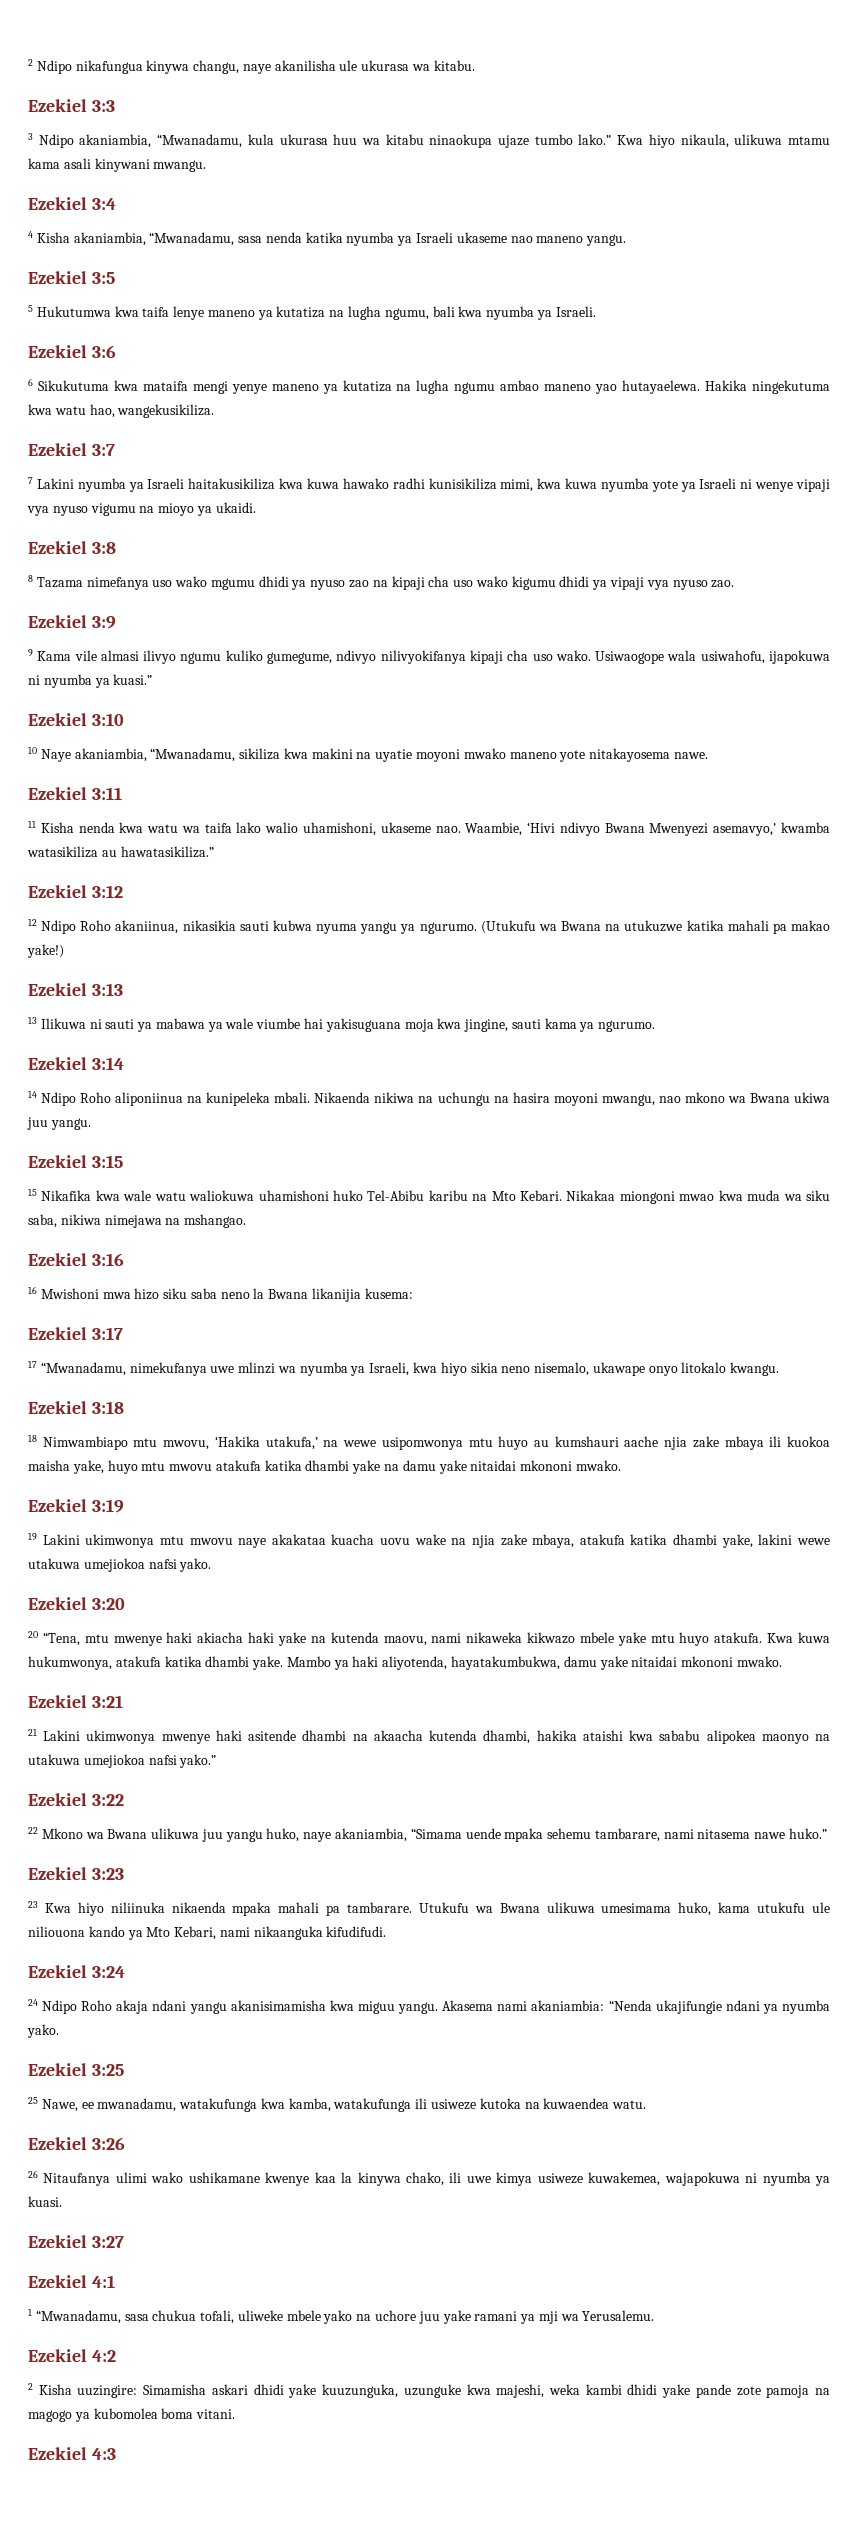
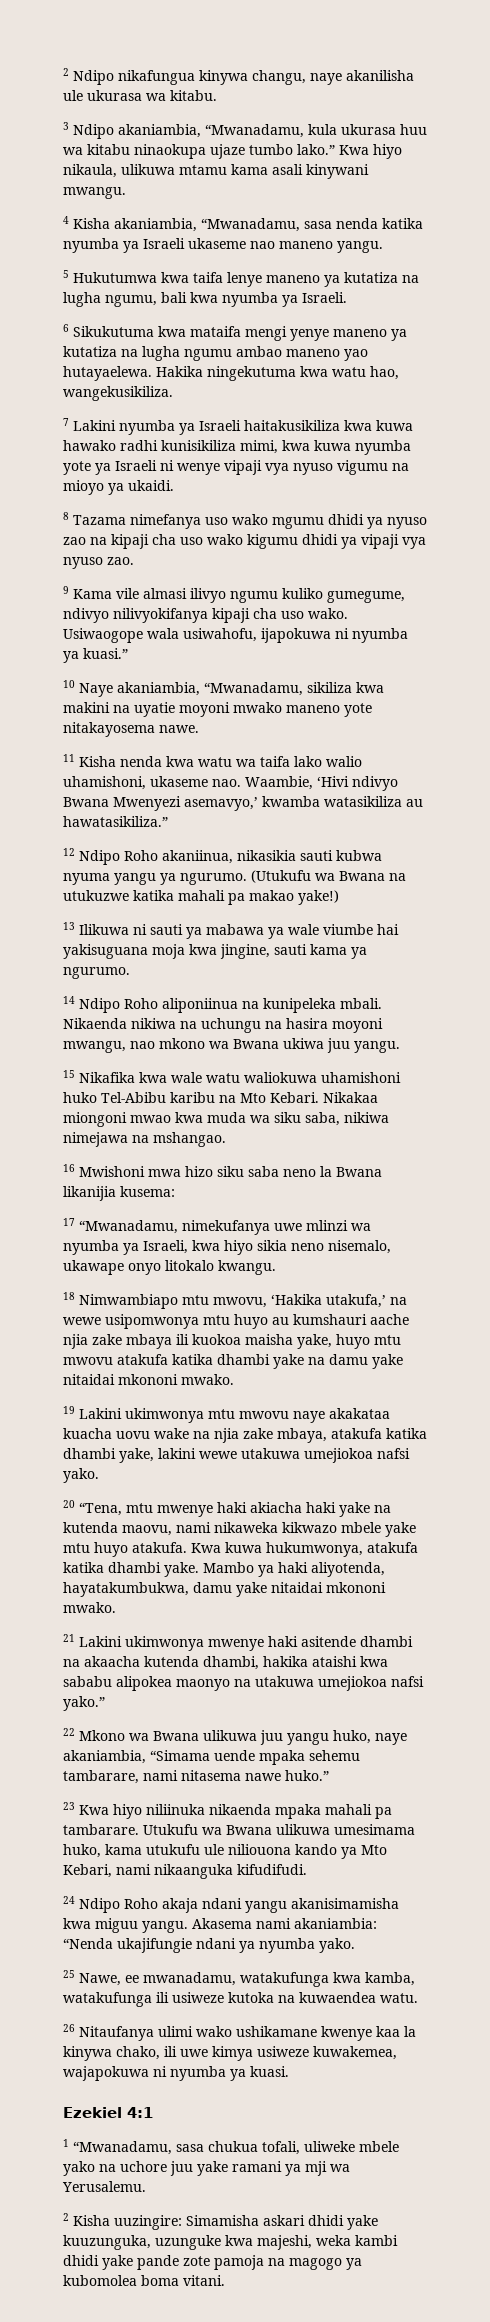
- Ezekiel 3:3
- Ezekiel 3:4
- Ezekiel 3:5
- Ezekiel 3:6
- Ezekiel 3:7
- Ezekiel 3:8
- Ezekiel 3:9
- Ezekiel 3:10
- Ezekiel 3:11
- Ezekiel 3:12
- Ezekiel 3:13
- Ezekiel 3:14
- Ezekiel 3:15
- Ezekiel 3:16
- Ezekiel 3:17
- Ezekiel 3:18
- Ezekiel 3:19
- Ezekiel 3:20
- Ezekiel 3:21
- Ezekiel 3:22
- Ezekiel 3:23
- Ezekiel 3:24
- Ezekiel 3:25
- Ezekiel 3:26
- Ezekiel 3:27
- Ezekiel 4:2
- Ezekiel 4:3

